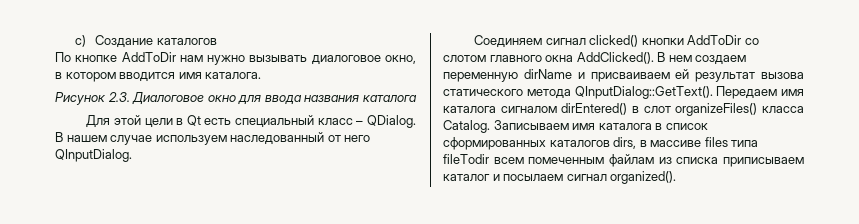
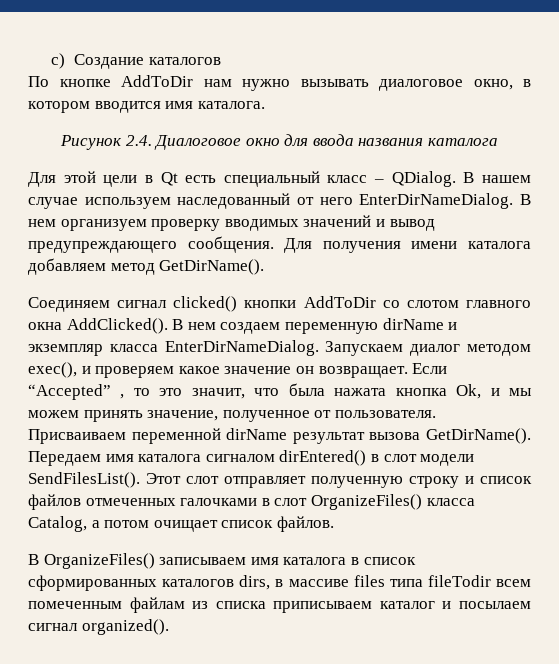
- Рисунок 2.3. Диалоговое окно для ввода названия каталога
+ Рисунок 2.4. Диалоговое окно для ввода названия каталога
- В нашем случае используем наследованный от него QInputDialog.
+ В нашем случае используем наследованный от него EnterDirNameDialog. В нем организуем проверку вводимых значений и вывод предупреждающего сообщения. Для получения имени каталога добавляем метод GetDirName().
- В нем создаем переменную dirName и присваиваем ей результат вызова статического метода QInputDialog::GetText().
+ В нем создаем переменную dirName и экземпляр класса EnterDirNameDialog. Запускаем диалог методом exec(), и проверяем какое значение он возвращает. Если “Accepted” , то это значит, что была нажата кнопка Ok, и мы можем принять значение, полученное от пользователя. Присваиваем переменной dirName результат вызова GetDirName().
- Передаем имя каталога сигналом dirEntered() в слот organizeFiles() класса Catalog. Записываем имя каталога в список сформированных каталогов dirs, в массиве files типа fileTodir всем помеченным файлам из списка приписываем каталог и посылаем сигнал organized().
+ Передаем имя каталога сигналом dirEntered() в слот модели SendFilesList(). Этот слот отправляет полученную строку и список файлов отмеченных галочками в слот OrganizeFiles() класса Catalog, а потом очищает список файлов.
+ В OrganizeFiles() записываем имя каталога в список сформированных каталогов dirs, в массиве files типа fileTodir всем помеченным файлам из списка приписываем каталог и посылаем сигнал organized().

